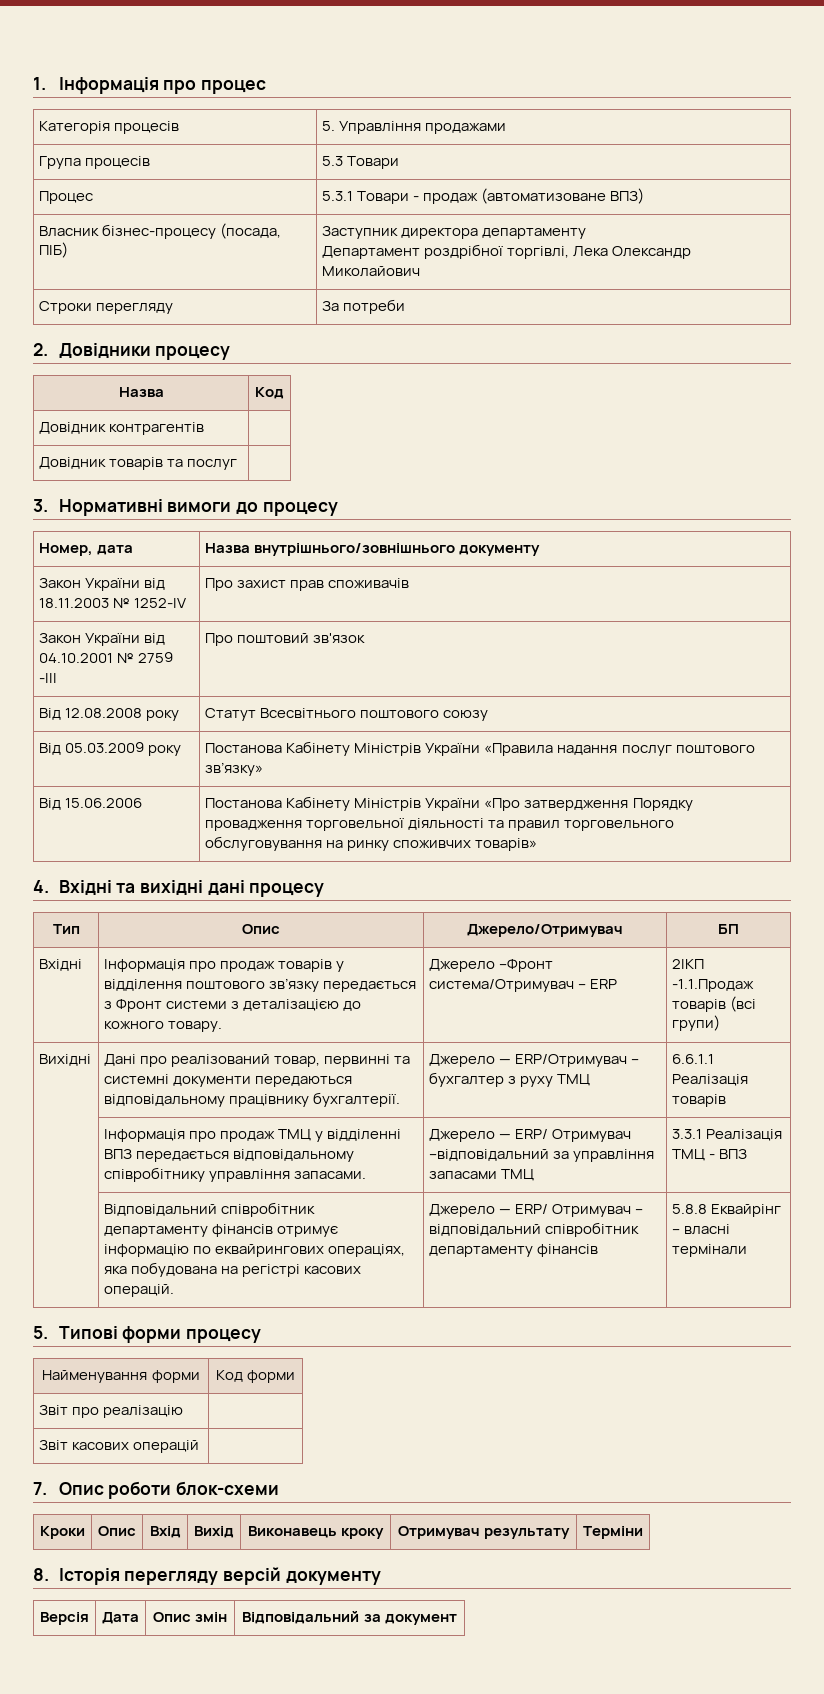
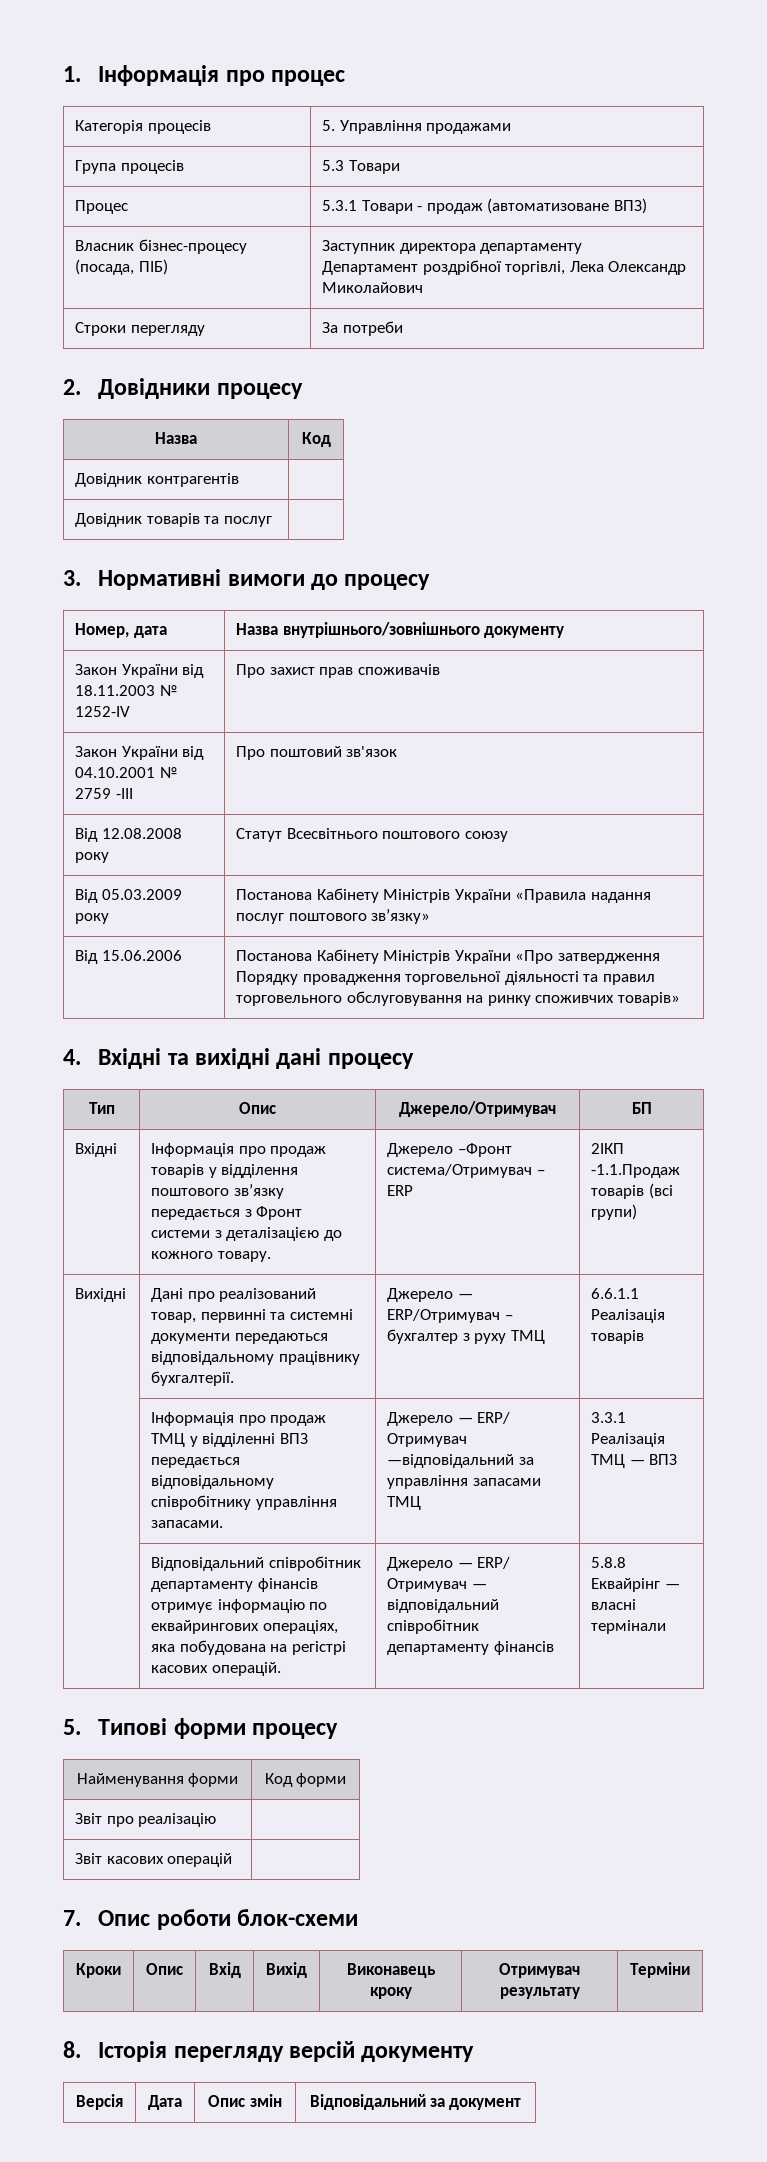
- | Інформація про продаж ТМЦ у відділенні ВПЗ передається відповідальному співробітнику управління запасами. | Джерело — ERP/ Отримувач –відповідальний за управління запасами ТМЦ | 3.3.1 Реалізація ТМЦ - ВПЗ
+ | Інформація про продаж ТМЦ у відділенні ВПЗ передається відповідальному співробітнику управління запасами. | Джерело — ERP/ Отримувач —відповідальний за управління запасами ТМЦ | 3.3.1 Реалізація ТМЦ — ВПЗ
- | Відповідальний співробітник департаменту фінансів отримує інформацію по еквайрингових операціях, яка побудована на регістрі касових операцій. | Джерело — ERP/ Отримувач – відповідальний співробітник департаменту фінансів | 5.8.8 Еквайрінг – власні термінали
+ | Відповідальний співробітник департаменту фінансів отримує інформацію по еквайрингових операціях, яка побудована на регістрі касових операцій. | Джерело — ERP/ Отримувач — відповідальний співробітник департаменту фінансів | 5.8.8 Еквайрінг — власні термінали

